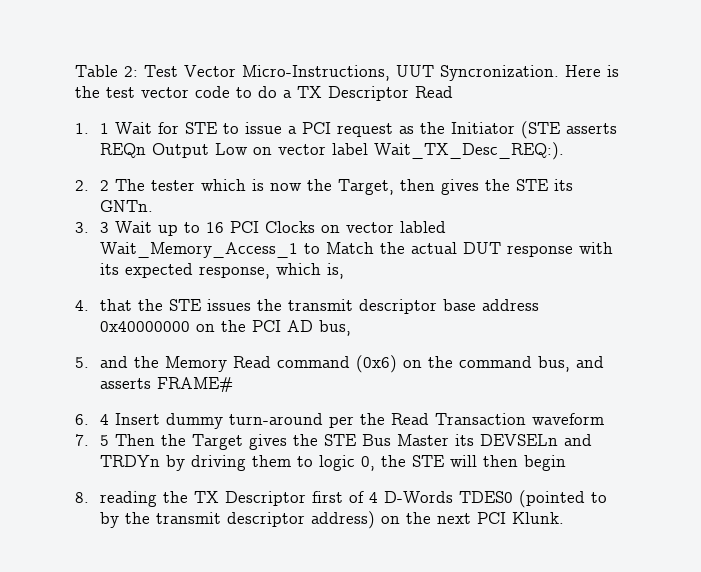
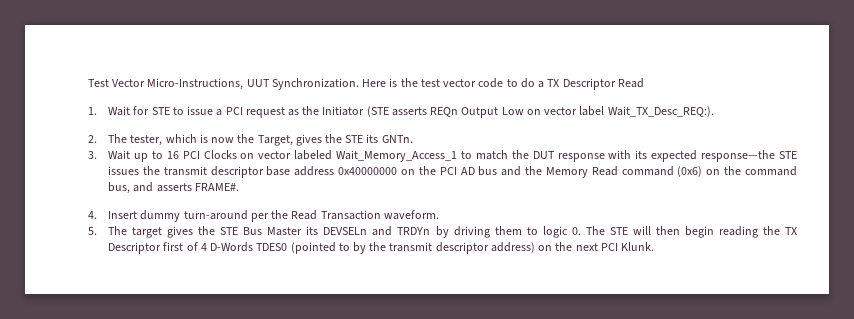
- Table 2: Test Vector Micro-Instructions, UUT Syncronization.
+ Test Vector Micro-Instructions, UUT Synchronization.
- 1. 1 Wait for STE to issue a PCI request as the Initiator (STE asserts REQn Output Low on vector label Wait_TX_Desc_REQ:).
+ 1. Wait for STE to issue a PCI request as the Initiator (STE asserts REQn Output Low on vector label Wait_TX_Desc_REQ:).
- 2. 2 The tester which is now the Target, then gives the STE its GNTn.
+ 2. The tester, which is now the Target, gives the STE its GNTn.
- 3. 3 Wait up to 16 PCI Clocks on vector labled Wait_Memory_Access_1 to Match the actual DUT response with its expected response, which is,
- 4. that the STE issues the transmit descriptor base address 0x40000000 on the PCI AD bus,
- 5. and the Memory Read command (0x6) on the command bus, and asserts FRAME#
- 6. 4 Insert dummy turn-around per the Read Transaction waveform
- 7. 5 Then the Target gives the STE Bus Master its DEVSELn and TRDYn by driving them to logic 0, the STE will then begin
- 8. reading the TX Descriptor first of 4 D-Words TDES0 (pointed to by the transmit descriptor address) on the next PCI Klunk.
+ 3. Wait up to 16 PCI Clocks on vector labeled Wait_Memory_Access_1 to match the DUT response with its expected response—the STE issues the transmit descriptor base address 0x40000000 on the PCI AD bus and the Memory Read command (0x6) on the command bus, and asserts FRAME#.
+ 4. Insert dummy turn-around per the Read Transaction waveform.
+ 5. The target gives the STE Bus Master its DEVSELn and TRDYn by driving them to logic 0. The STE will then begin reading the TX Descriptor first of 4 D-Words TDES0 (pointed to by the transmit descriptor address) on the next PCI Klunk.

